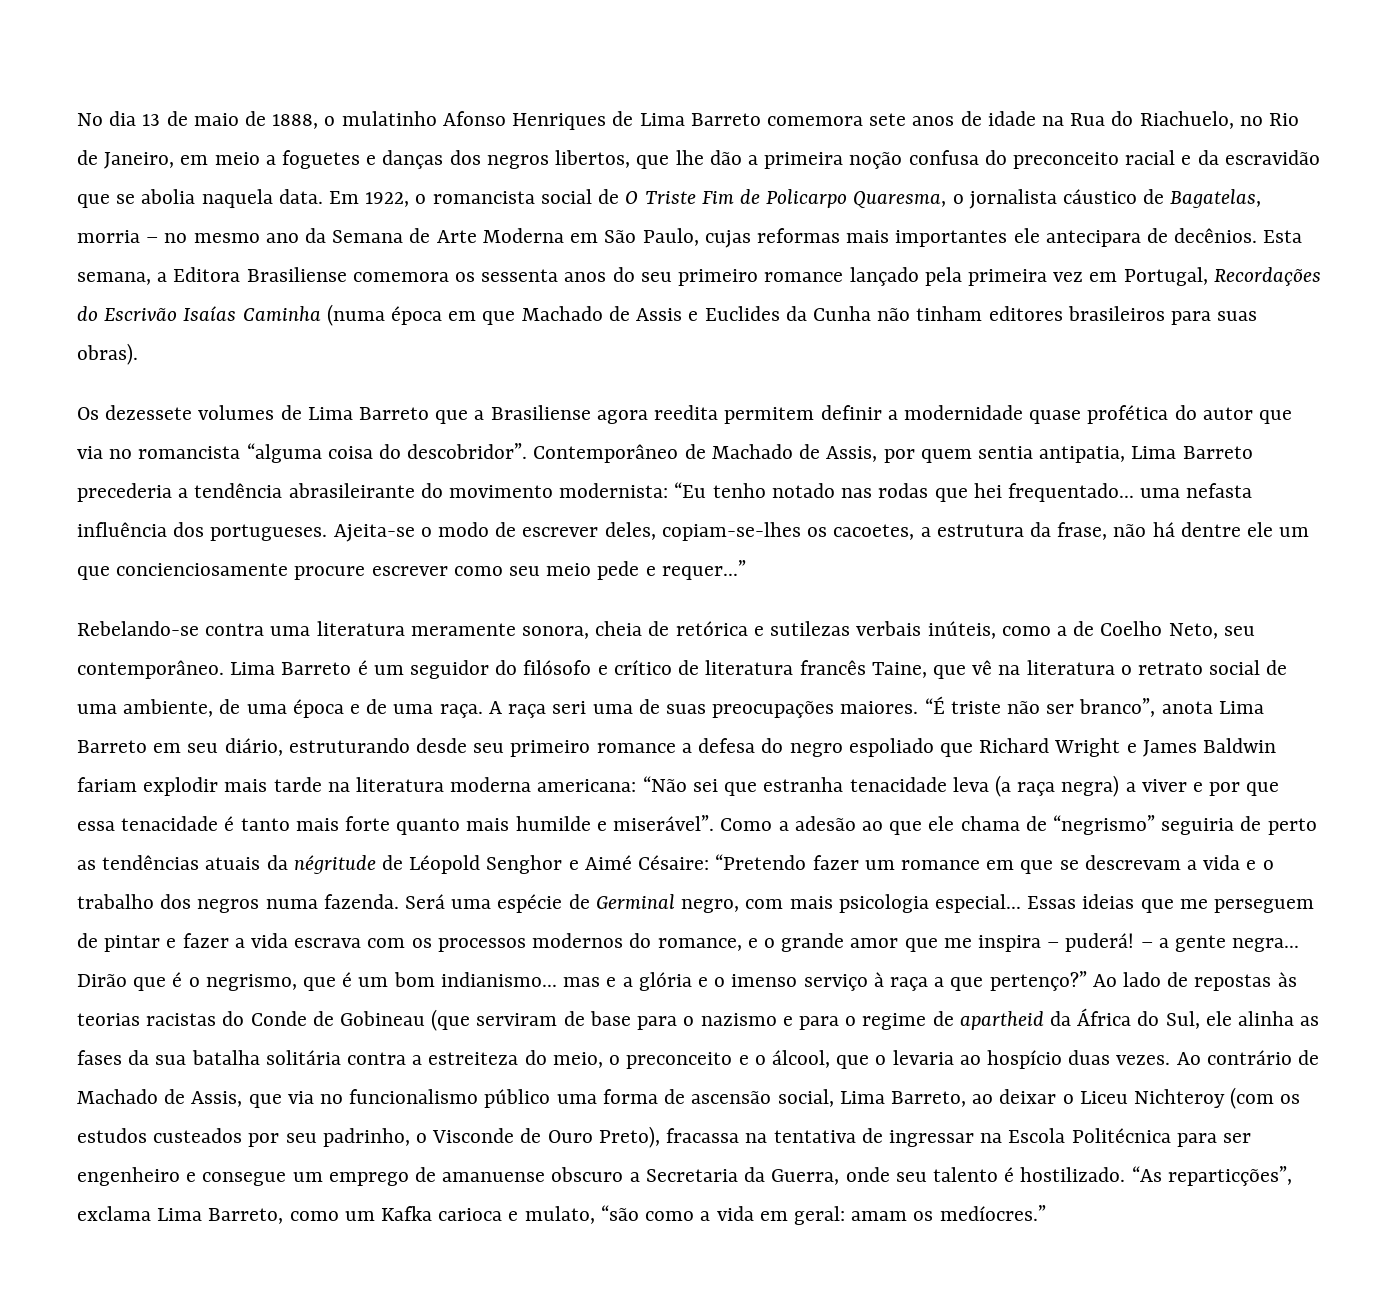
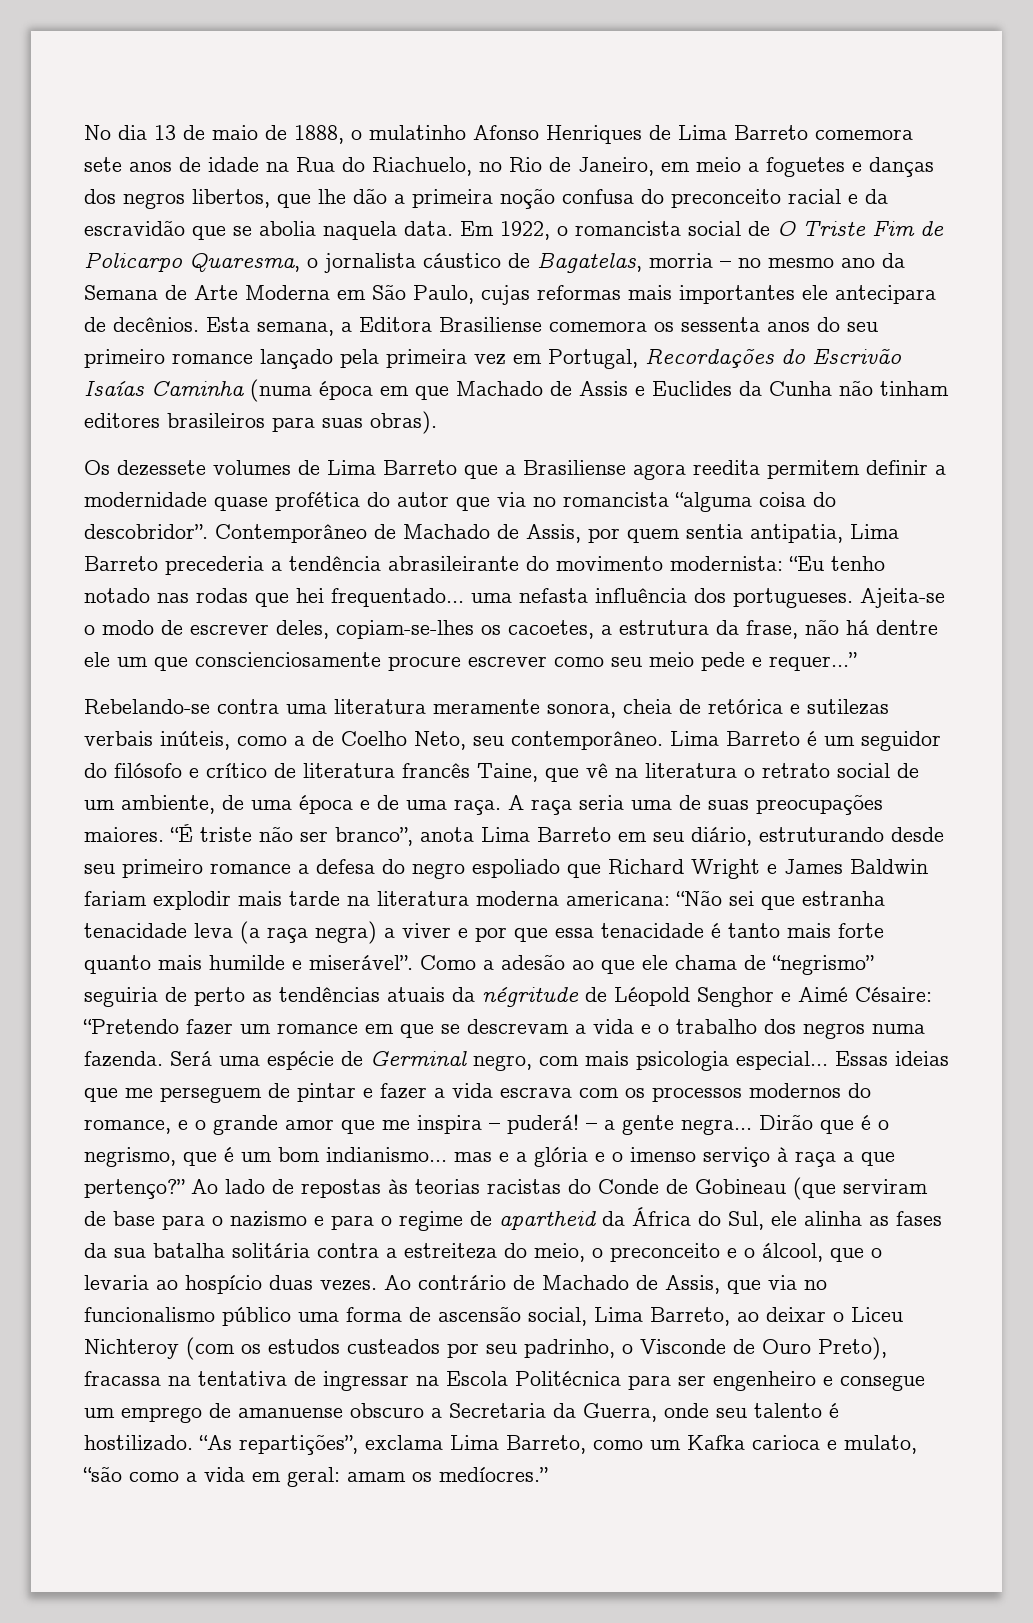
- Ajeita-se o modo de escrever deles, copiam-se-lhes os cacoetes, a estrutura da frase, não há dentre ele um que concienciosamente procure escrever como seu meio pede e requer...”
+ Ajeita-se o modo de escrever deles, copiam-se-lhes os cacoetes, a estrutura da frase, não há dentre ele um que conscienciosamente procure escrever como seu meio pede e requer...”
- Lima Barreto é um seguidor do filósofo e crítico de literatura francês Taine, que vê na literatura o retrato social de uma ambiente, de uma época e de uma raça.
+ Lima Barreto é um seguidor do filósofo e crítico de literatura francês Taine, que vê na literatura o retrato social de um ambiente, de uma época e de uma raça.
- A raça seri uma de suas preocupações maiores.
+ A raça seria uma de suas preocupações maiores.
- “As reparticções”, exclama Lima Barreto, como um Kafka carioca e mulato, “são como a vida em geral: amam os medíocres.”
+ “As repartições”, exclama Lima Barreto, como um Kafka carioca e mulato, “são como a vida em geral: amam os medíocres.”

